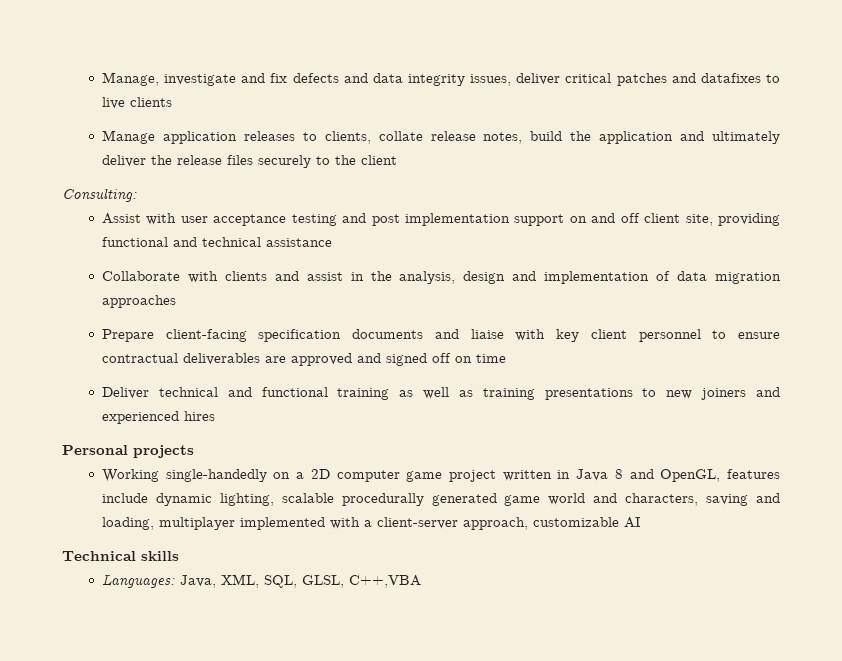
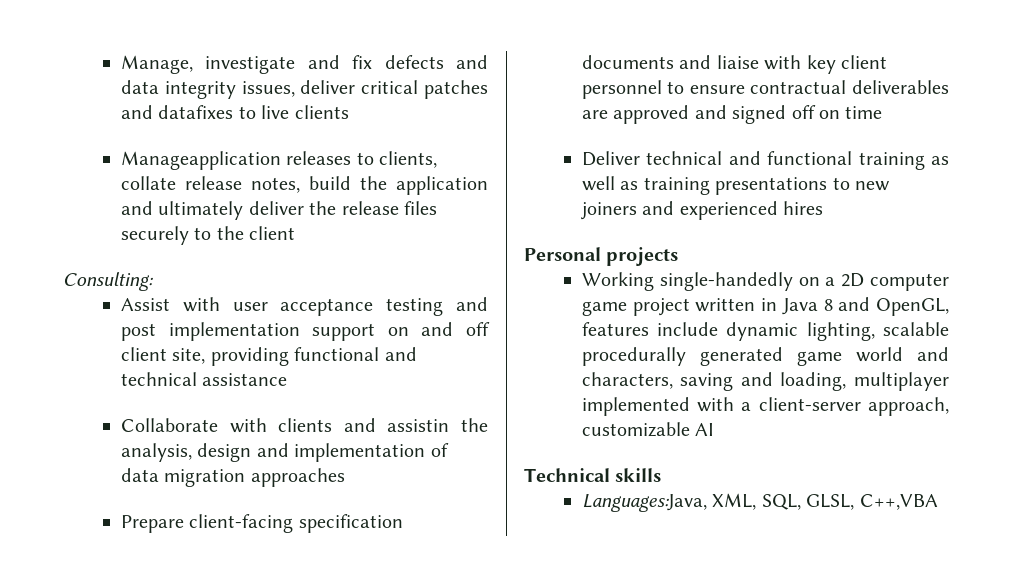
- Manage application releases to clients, collate release notes, build the application and ultimately deliver the release files securely to the client
+ Manageapplication releases to clients, collate release notes, build the application and ultimately deliver the release files securely to the client
- Collaborate with clients and assist in the analysis, design and implementation of data migration approaches
+ Collaborate with clients and assistin the analysis, design and implementation of data migration approaches
- Languages: Java, XML, SQL, GLSL, C++,VBA
+ Languages:Java, XML, SQL, GLSL, C++,VBA

